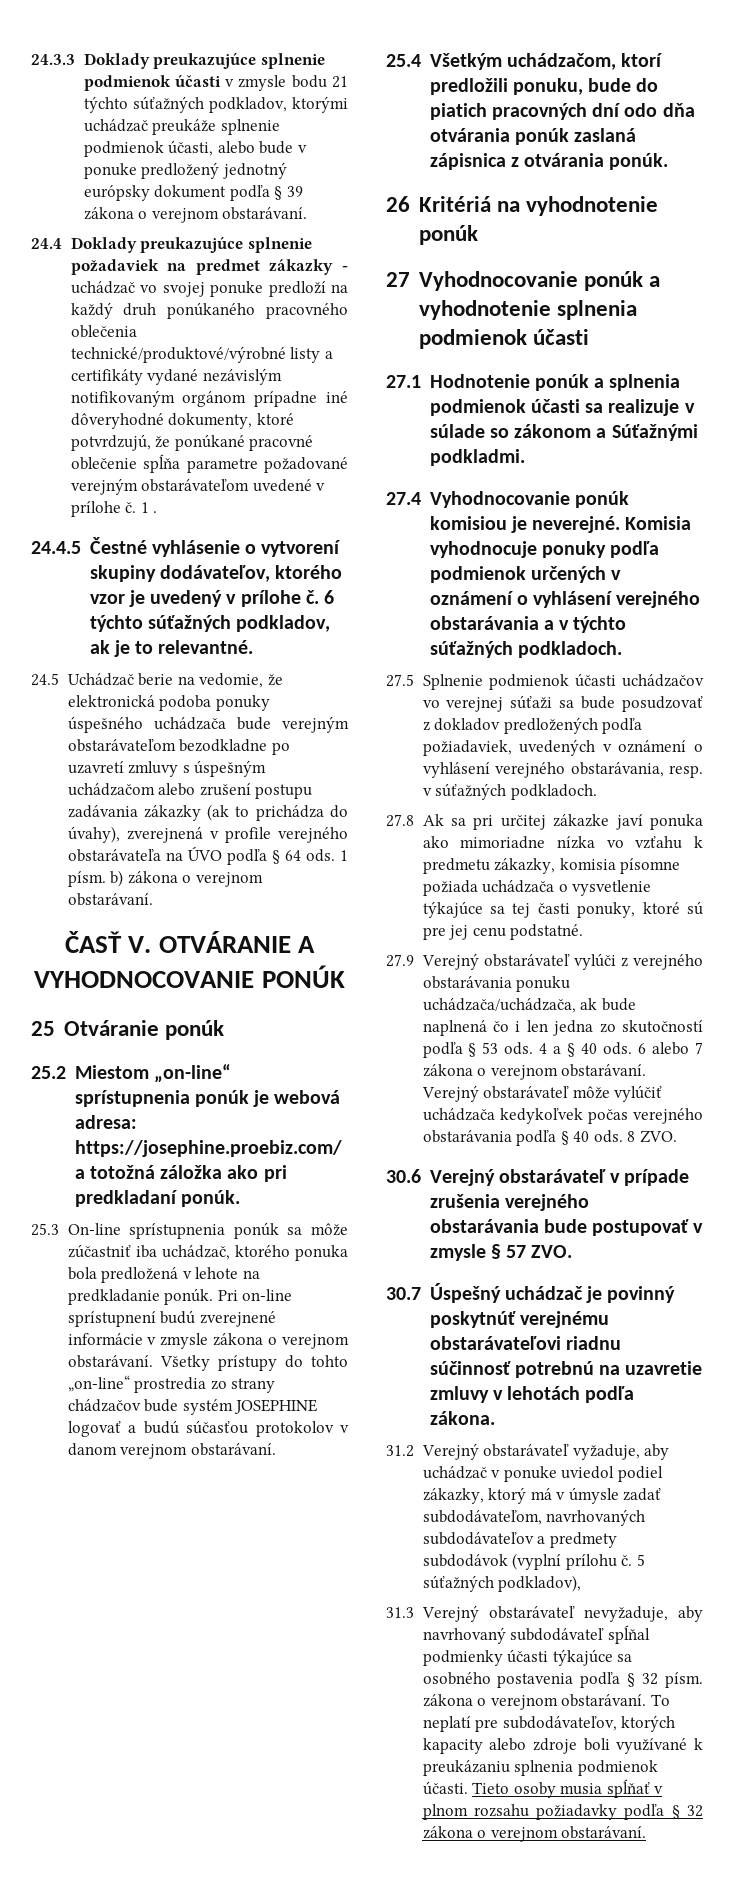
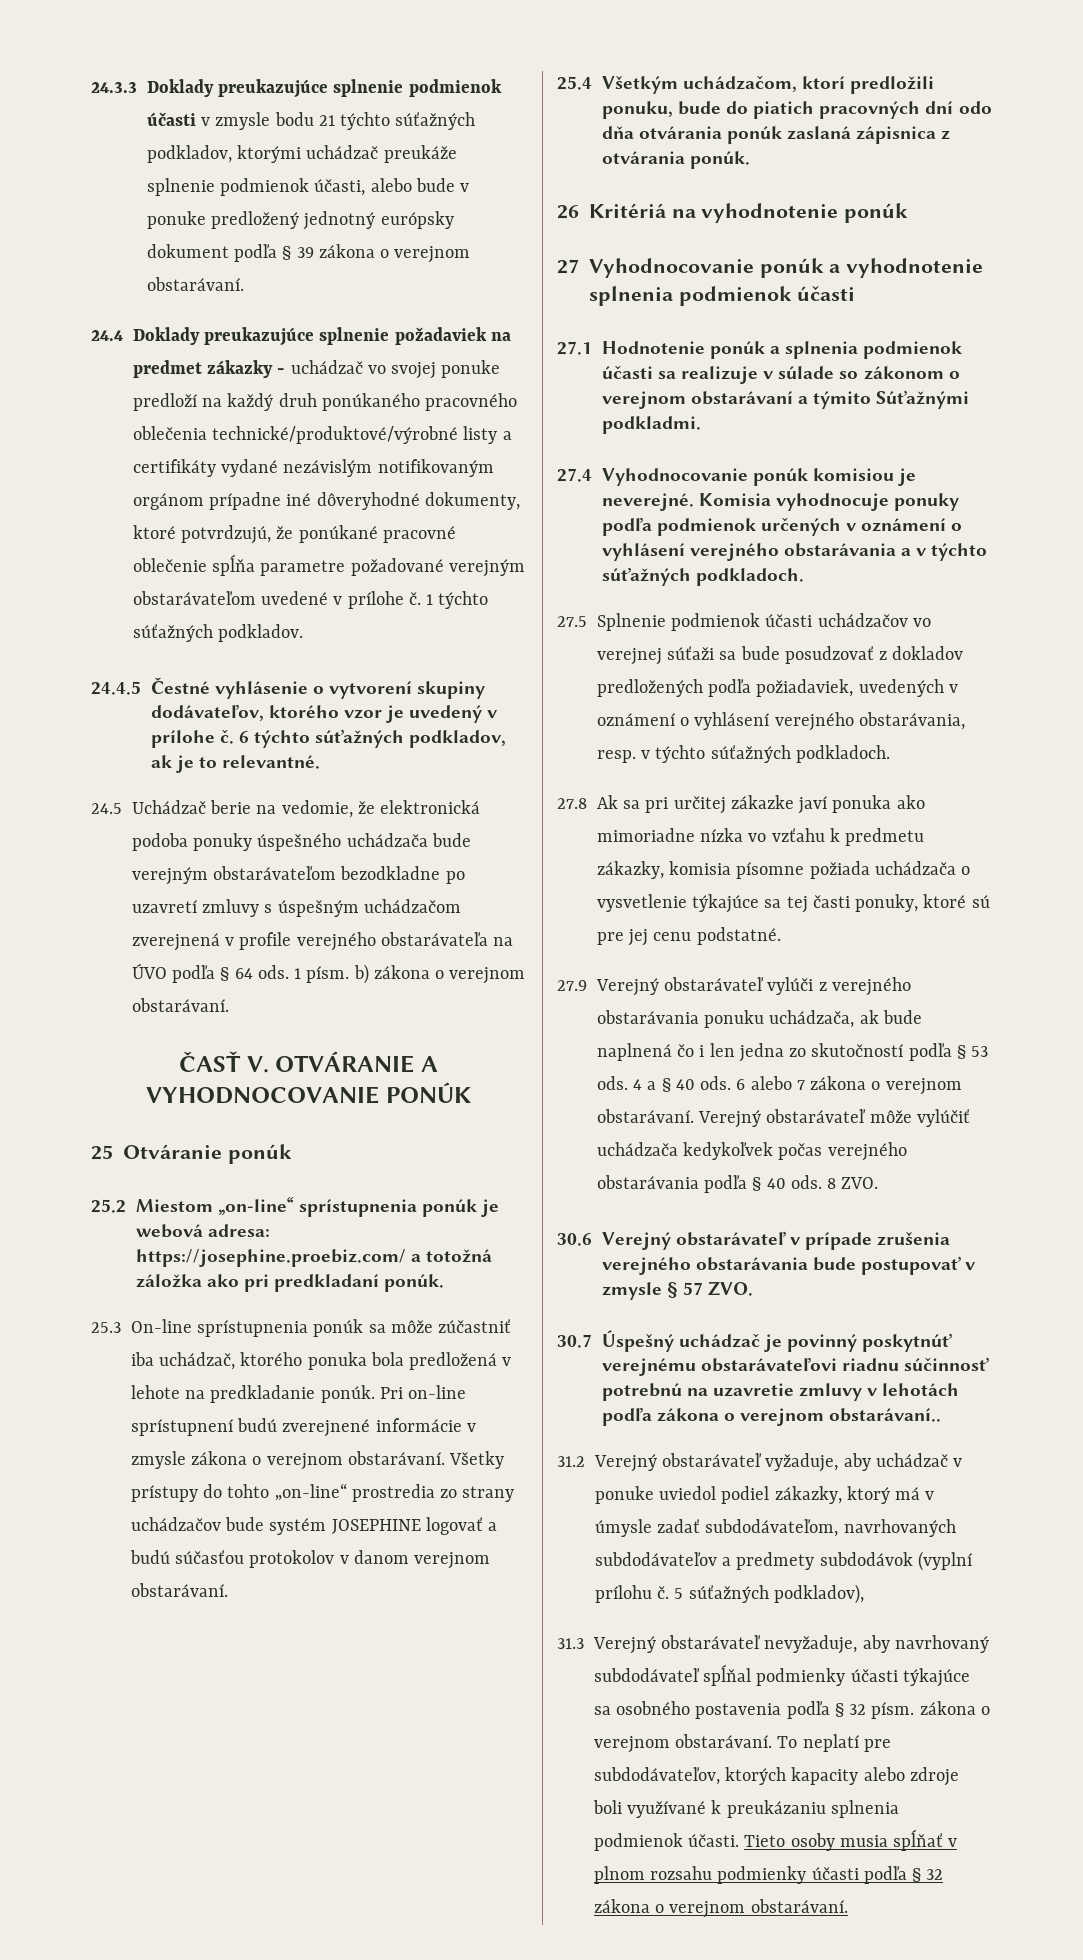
- 1 .
+ 1 týchto súťažných podkladov.
- 24.5 Uchádzač berie na vedomie, že elektronická podoba ponuky úspešného uchádzača bude verejným obstarávateľom bezodkladne po uzavretí zmluvy s úspešným uchádzačom alebo zrušení postupu zadávania zákazky (ak to prichádza do úvahy), zverejnená v profile verejného obstarávateľa na ÚVO podľa § 64 ods.
+ 24.5 Uchádzač berie na vedomie, že elektronická podoba ponuky úspešného uchádzača bude verejným obstarávateľom bezodkladne po uzavretí zmluvy s úspešným uchádzačom zverejnená v profile verejného obstarávateľa na ÚVO podľa § 64 ods.
- Všetky prístupy do tohto „on-line“ prostredia zo strany chádzačov bude systém JOSEPHINE logovať a budú súčasťou protokolov v danom verejnom obstarávaní.
+ Všetky prístupy do tohto „on-line“ prostredia zo strany uchádzačov bude systém JOSEPHINE logovať a budú súčasťou protokolov v danom verejnom obstarávaní.
- 27.1 Hodnotenie ponúk a splnenia podmienok účasti sa realizuje v súlade so zákonom a Súťažnými podkladmi.
+ 27.1 Hodnotenie ponúk a splnenia podmienok účasti sa realizuje v súlade so zákonom o verejnom obstarávaní a týmito Súťažnými podkladmi.
- 27.5 Splnenie podmienok účasti uchádzačov vo verejnej súťaži sa bude posudzovať z dokladov predložených podľa požiadaviek, uvedených v oznámení o vyhlásení verejného obstarávania, resp. v súťažných podkladoch.
+ 27.5 Splnenie podmienok účasti uchádzačov vo verejnej súťaži sa bude posudzovať z dokladov predložených podľa požiadaviek, uvedených v oznámení o vyhlásení verejného obstarávania, resp. v týchto súťažných podkladoch.
- 27.9 Verejný obstarávateľ vylúči z verejného obstarávania ponuku uchádzača/uchádzača, ak bude naplnená čo i len jedna zo skutočností podľa § 53 ods.
+ 27.9 Verejný obstarávateľ vylúči z verejného obstarávania ponuku uchádzača, ak bude naplnená čo i len jedna zo skutočností podľa § 53 ods.
- 30.7 Úspešný uchádzač je povinný poskytnúť verejnému obstarávateľovi riadnu súčinnosť potrebnú na uzavretie zmluvy v lehotách podľa zákona.
+ 30.7 Úspešný uchádzač je povinný poskytnúť verejnému obstarávateľovi riadnu súčinnosť potrebnú na uzavretie zmluvy v lehotách podľa zákona o verejnom obstarávaní..
- Tieto osoby musia spĺňať v plnom rozsahu požiadavky podľa § 32 zákona o verejnom obstarávaní.
+ Tieto osoby musia spĺňať v plnom rozsahu podmienky účasti podľa § 32 zákona o verejnom obstarávaní.

